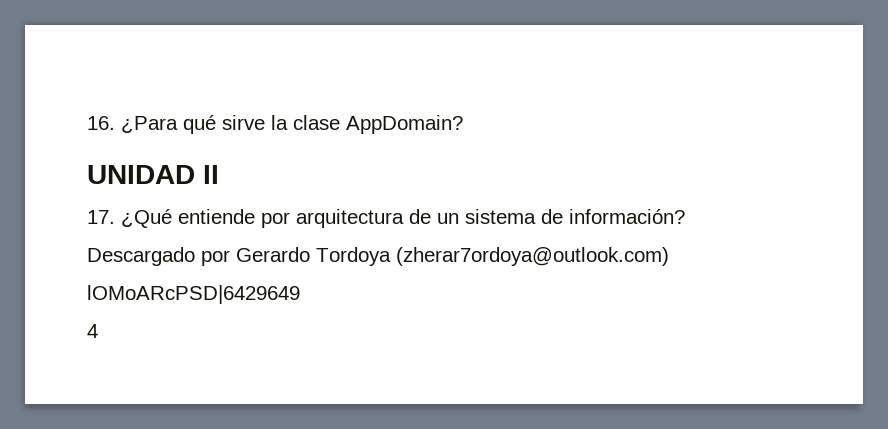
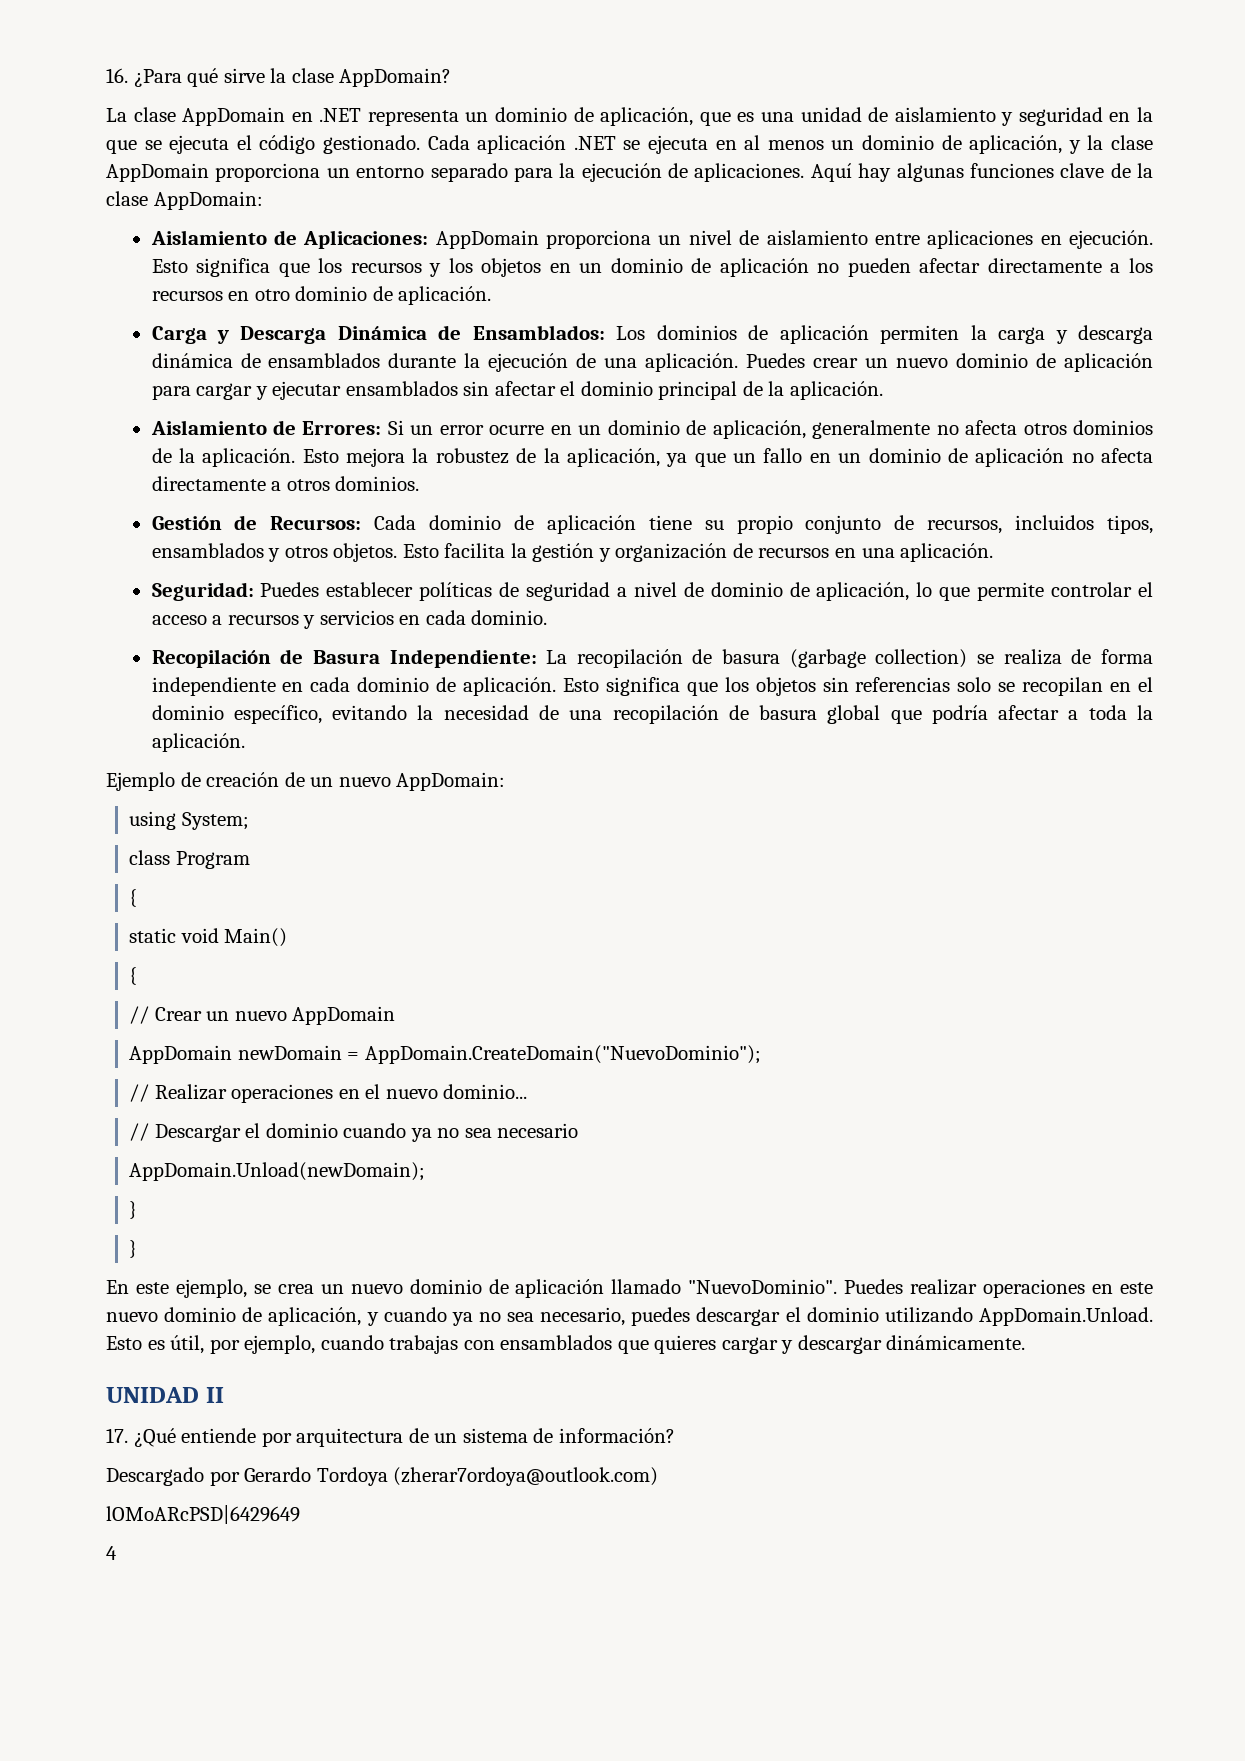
+ La clase AppDomain en .NET representa un dominio de aplicación, que es una unidad de aislamiento y seguridad en la que se ejecuta el código gestionado. Cada aplicación .NET se ejecuta en al menos un dominio de aplicación, y la clase AppDomain proporciona un entorno separado para la ejecución de aplicaciones. Aquí hay algunas funciones clave de la clase AppDomain:
+ Aislamiento de Aplicaciones: AppDomain proporciona un nivel de aislamiento entre aplicaciones en ejecución. Esto significa que los recursos y los objetos en un dominio de aplicación no pueden afectar directamente a los recursos en otro dominio de aplicación.
+ Carga y Descarga Dinámica de Ensamblados: Los dominios de aplicación permiten la carga y descarga dinámica de ensamblados durante la ejecución de una aplicación. Puedes crear un nuevo dominio de aplicación para cargar y ejecutar ensamblados sin afectar el dominio principal de la aplicación.
+ Aislamiento de Errores: Si un error ocurre en un dominio de aplicación, generalmente no afecta otros dominios de la aplicación. Esto mejora la robustez de la aplicación, ya que un fallo en un dominio de aplicación no afecta directamente a otros dominios.
+ Gestión de Recursos: Cada dominio de aplicación tiene su propio conjunto de recursos, incluidos tipos, ensamblados y otros objetos. Esto facilita la gestión y organización de recursos en una aplicación.
+ Seguridad: Puedes establecer políticas de seguridad a nivel de dominio de aplicación, lo que permite controlar el acceso a recursos y servicios en cada dominio.
+ Recopilación de Basura Independiente: La recopilación de basura (garbage collection) se realiza de forma independiente en cada dominio de aplicación. Esto significa que los objetos sin referencias solo se recopilan en el dominio específico, evitando la necesidad de una recopilación de basura global que podría afectar a toda la aplicación.
+ Ejemplo de creación de un nuevo AppDomain:
+ using System;
+ class Program
+ {
+ static void Main()
+ {
+ // Crear un nuevo AppDomain
+ AppDomain newDomain = AppDomain.CreateDomain("NuevoDominio");
+ // Realizar operaciones en el nuevo dominio...
+ // Descargar el dominio cuando ya no sea necesario
+ AppDomain.Unload(newDomain);
+ }
+ }
+ En este ejemplo, se crea un nuevo dominio de aplicación llamado "NuevoDominio". Puedes realizar operaciones en este nuevo dominio de aplicación, y cuando ya no sea necesario, puedes descargar el dominio utilizando AppDomain.Unload. Esto es útil, por ejemplo, cuando trabajas con ensamblados que quieres cargar y descargar dinámicamente.

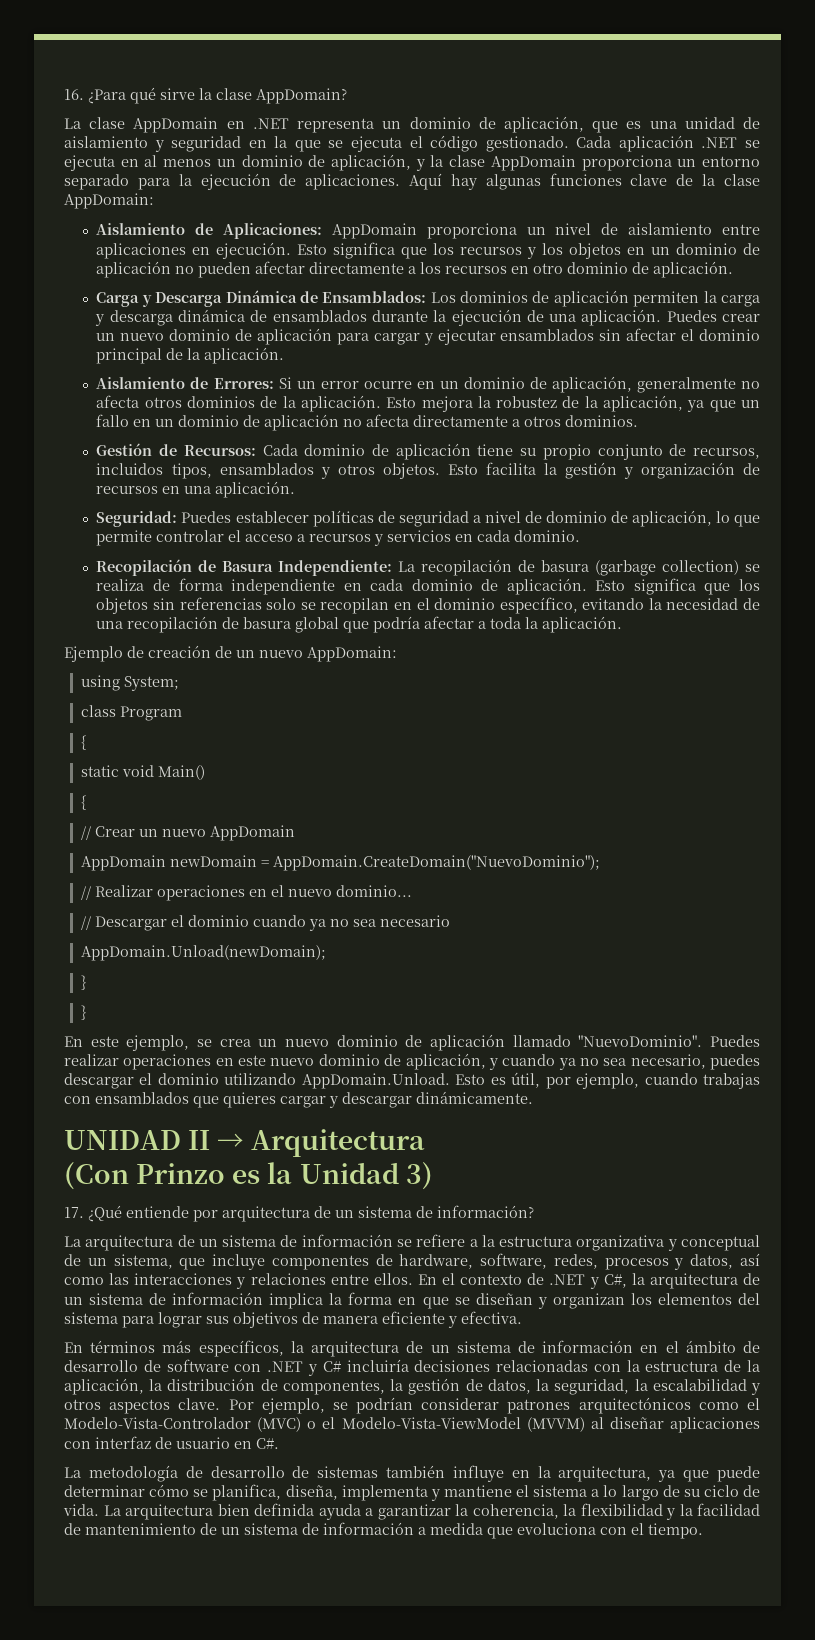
- UNIDAD II
+ UNIDAD II → Arquitectura
+ (Con Prinzo es la Unidad 3)
- Descargado por Gerardo Tordoya (zherar7ordoya@outlook.com)
- lOMoARcPSD|6429649
- 4
+ La arquitectura de un sistema de información se refiere a la estructura organizativa y conceptual de un sistema, que incluye componentes de hardware, software, redes, procesos y datos, así como las interacciones y relaciones entre ellos. En el contexto de .NET y C#, la arquitectura de un sistema de información implica la forma en que se diseñan y organizan los elementos del sistema para lograr sus objetivos de manera eficiente y efectiva.
+ En términos más específicos, la arquitectura de un sistema de información en el ámbito de desarrollo de software con .NET y C# incluiría decisiones relacionadas con la estructura de la aplicación, la distribución de componentes, la gestión de datos, la seguridad, la escalabilidad y otros aspectos clave. Por ejemplo, se podrían considerar patrones arquitectónicos como el Modelo-Vista-Controlador (MVC) o el Modelo-Vista-ViewModel (MVVM) al diseñar aplicaciones con interfaz de usuario en C#.
+ La metodología de desarrollo de sistemas también influye en la arquitectura, ya que puede determinar cómo se planifica, diseña, implementa y mantiene el sistema a lo largo de su ciclo de vida. La arquitectura bien definida ayuda a garantizar la coherencia, la flexibilidad y la facilidad de mantenimiento de un sistema de información a medida que evoluciona con el tiempo.

